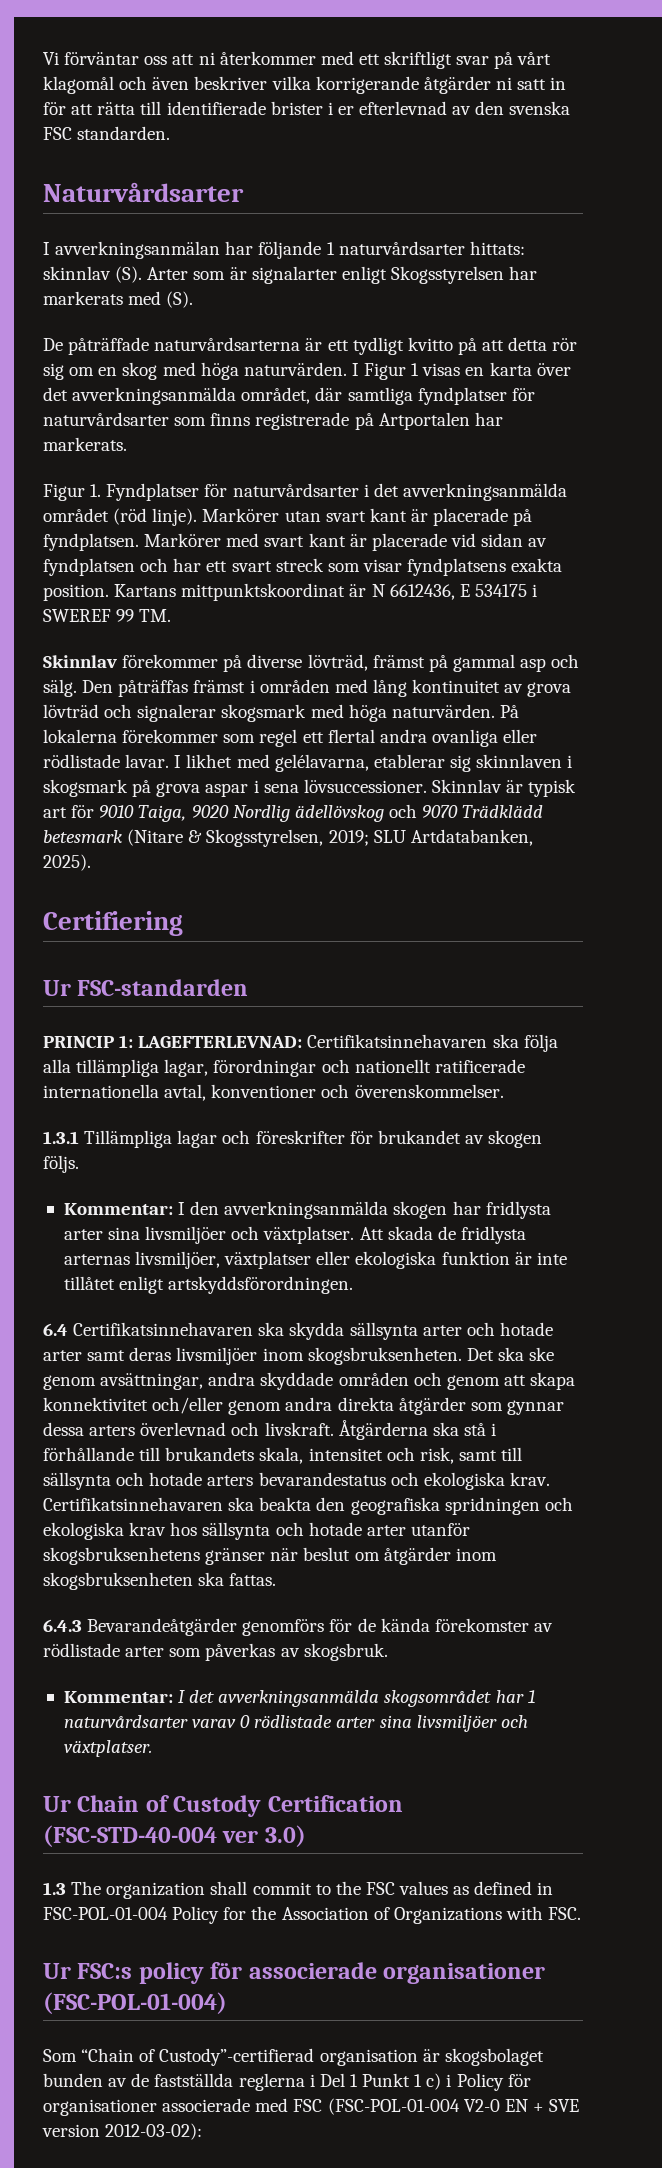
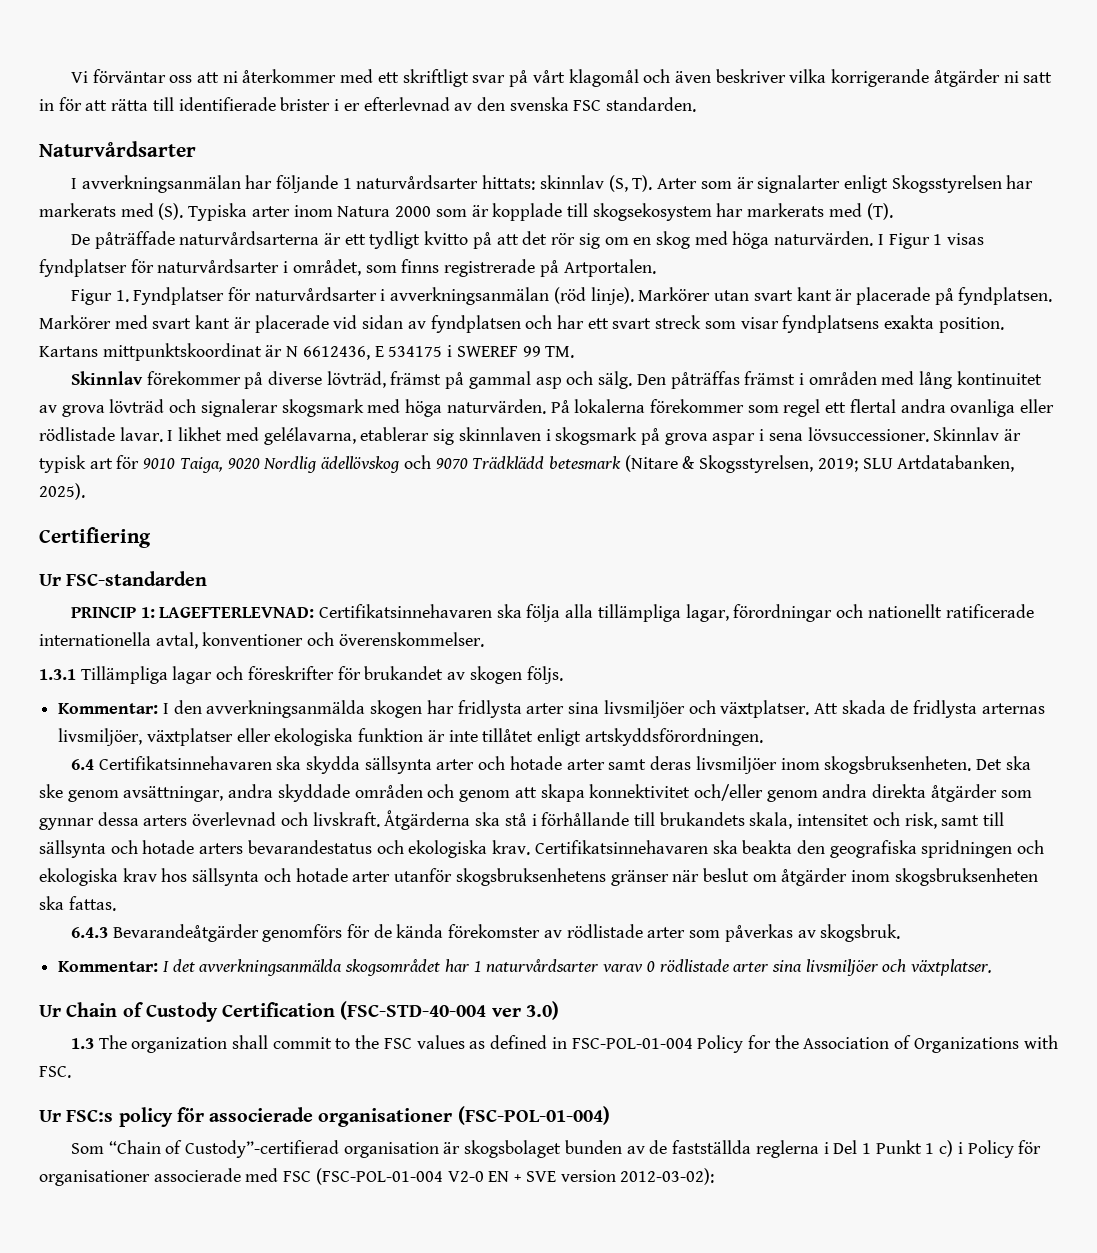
- I avverkningsanmälan har följande 1 naturvårdsarter hittats: skinnlav (S). Arter som är signalarter enligt Skogsstyrelsen har markerats med (S).
+ I avverkningsanmälan har följande 1 naturvårdsarter hittats: skinnlav (S, T). Arter som är signalarter enligt Skogsstyrelsen har markerats med (S). Typiska arter inom Natura 2000 som är kopplade till skogsekosystem har markerats med (T).
- De påträffade naturvårdsarterna är ett tydligt kvitto på att detta rör sig om en skog med höga naturvärden.
+ De påträffade naturvårdsarterna är ett tydligt kvitto på att det rör sig om en skog med höga naturvärden.
- I Figur 1 visas en karta över det avverkningsanmälda området, där samtliga fyndplatser för naturvårdsarter som finns registrerade på Artportalen har markerats.
+ I Figur 1 visas fyndplatser för naturvårdsarter i området, som finns registrerade på Artportalen.
- Figur 1. Fyndplatser för naturvårdsarter i det avverkningsanmälda området (röd linje).
+ Figur 1. Fyndplatser för naturvårdsarter i avverkningsanmälan (röd linje).

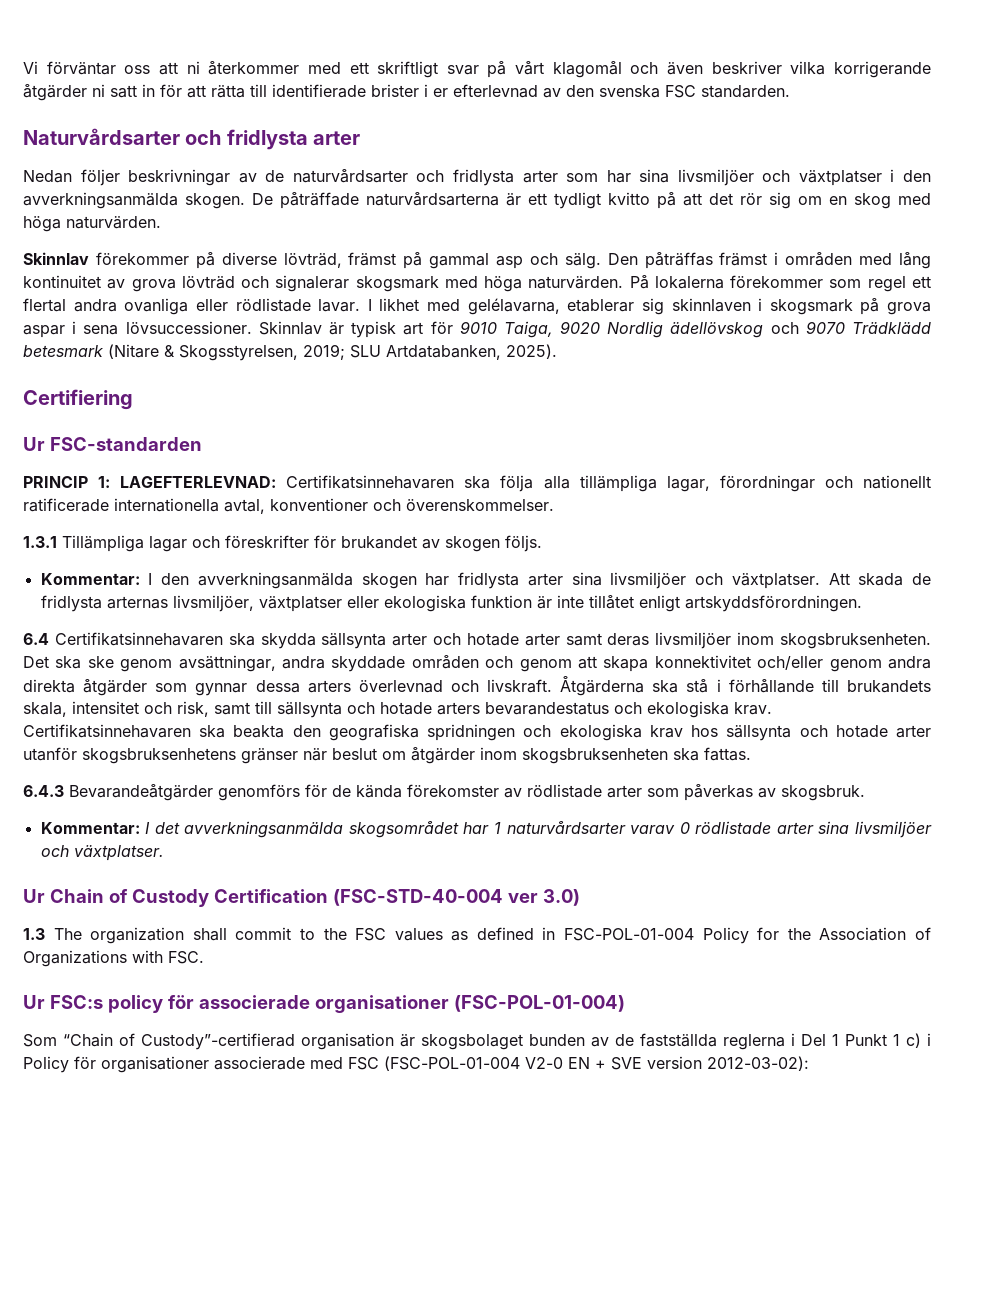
- Naturvårdsarter
- I avverkningsanmälan har följande 1 naturvårdsarter hittats: skinnlav (S, T). Arter som är signalarter enligt Skogsstyrelsen har markerats med (S). Typiska arter inom Natura 2000 som är kopplade till skogsekosystem har markerats med (T).
- De påträffade naturvårdsarterna är ett tydligt kvitto på att det rör sig om en skog med höga naturvärden. I Figur 1 visas fyndplatser för naturvårdsarter i området, som finns registrerade på Artportalen.
- Figur 1. Fyndplatser för naturvårdsarter i avverkningsanmälan (röd linje). Markörer utan svart kant är placerade på fyndplatsen. Markörer med svart kant är placerade vid sidan av fyndplatsen och har ett svart streck som visar fyndplatsens exakta position. Kartans mittpunktskoordinat är N 6612436, E 534175 i SWEREF 99 TM.
+ Naturvårdsarter och fridlysta arter
+ Nedan följer beskrivningar av de naturvårdsarter och fridlysta arter som har sina livsmiljöer och växtplatser i den avverkningsanmälda skogen. De påträffade naturvårdsarterna är ett tydligt kvitto på att det rör sig om en skog med höga naturvärden.

